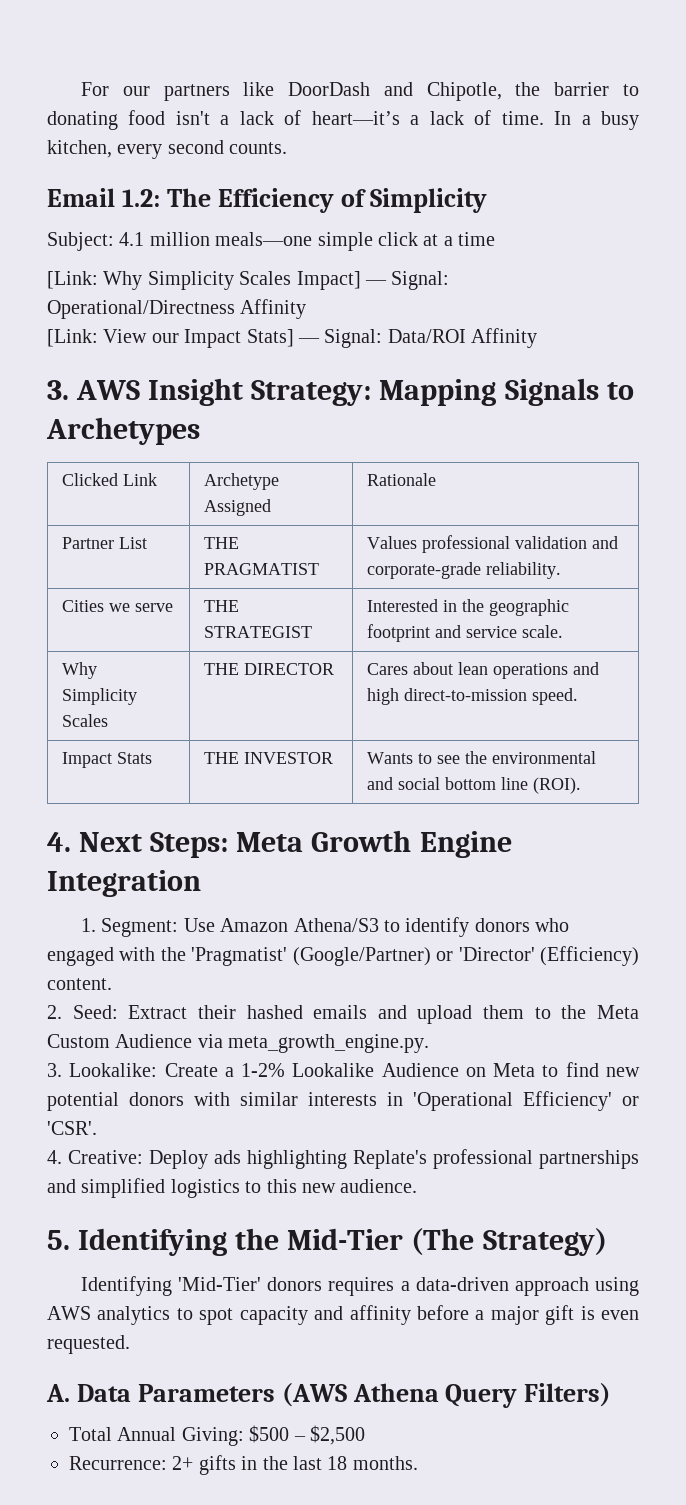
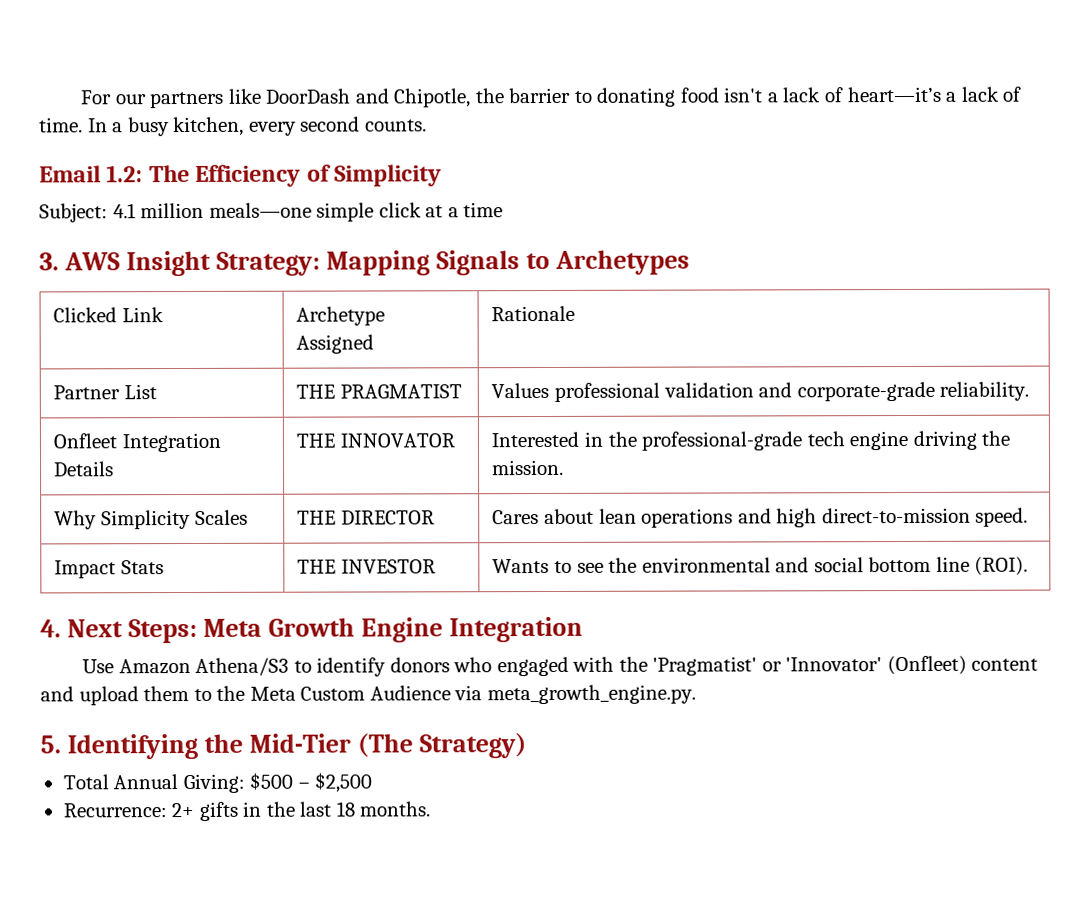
- [Link: Why Simplicity Scales Impact] — Signal: Operational/Directness Affinity
- [Link: View our Impact Stats] — Signal: Data/ROI Affinity
- Cities we serve | THE STRATEGIST | Interested in the geographic footprint and service scale.
+ Onfleet Integration Details | THE INNOVATOR | Interested in the professional-grade tech engine driving the mission.
- 1. Segment: Use Amazon Athena/S3 to identify donors who engaged with the 'Pragmatist' (Google/Partner) or 'Director' (Efficiency) content.
- 2. Seed: Extract their hashed emails and upload them to the Meta Custom Audience via meta_growth_engine.py.
+ Use Amazon Athena/S3 to identify donors who engaged with the 'Pragmatist' or 'Innovator' (Onfleet) content and upload them to the Meta Custom Audience via meta_growth_engine.py.
- 3. Lookalike: Create a 1-2% Lookalike Audience on Meta to find new potential donors with similar interests in 'Operational Efficiency' or 'CSR'.
- 4. Creative: Deploy ads highlighting Replate's professional partnerships and simplified logistics to this new audience.
- Identifying 'Mid-Tier' donors requires a data-driven approach using AWS analytics to spot capacity and affinity before a major gift is even requested.
- A. Data Parameters (AWS Athena Query Filters)

